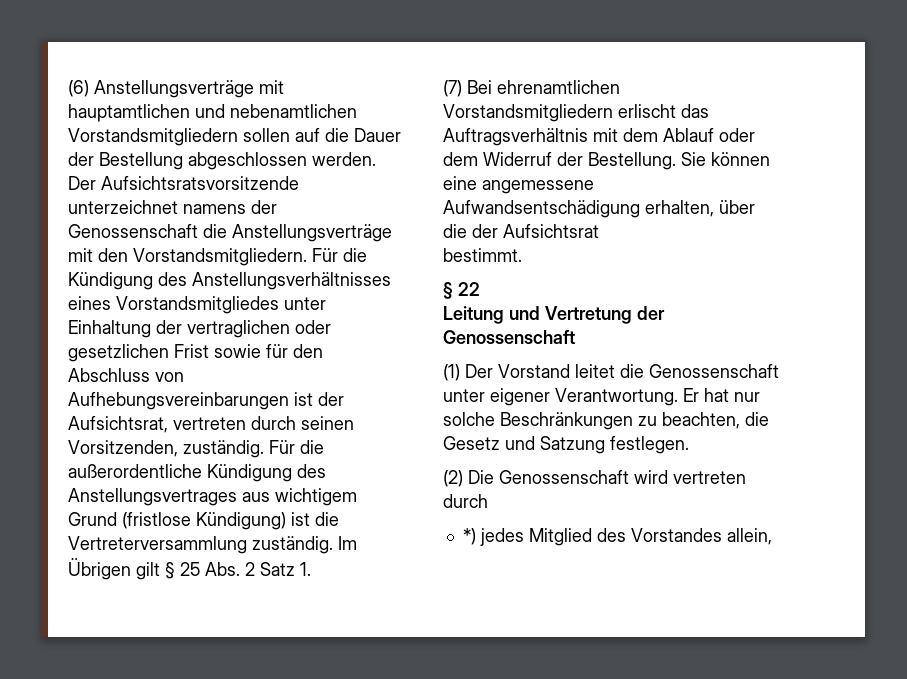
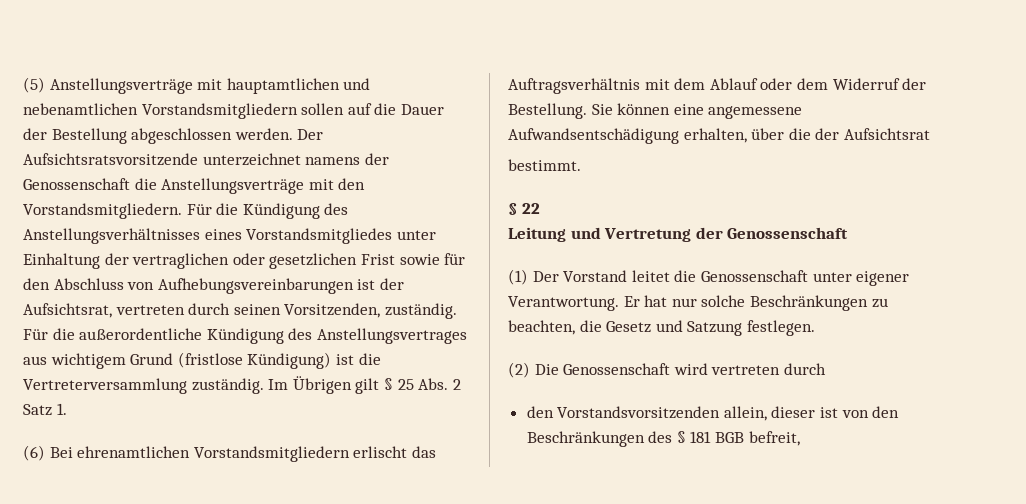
- (6) Anstellungsverträge mit hauptamtlichen und nebenamtlichen Vorstandsmitgliedern sollen auf die Dauer der Bestellung abgeschlossen werden.
+ (5) Anstellungsverträge mit hauptamtlichen und nebenamtlichen Vorstandsmitgliedern sollen auf die Dauer der Bestellung abgeschlossen werden.
- (7) Bei ehrenamtlichen Vorstandsmitgliedern erlischt das Auftragsverhältnis mit dem Ablauf oder dem Widerruf der Bestellung.
+ (6) Bei ehrenamtlichen Vorstandsmitgliedern erlischt das Auftragsverhältnis mit dem Ablauf oder dem Widerruf der Bestellung.
- *) jedes Mitglied des Vorstandes allein,
+ den Vorstandsvorsitzenden allein, dieser ist von den Beschränkungen des § 181 BGB befreit,

